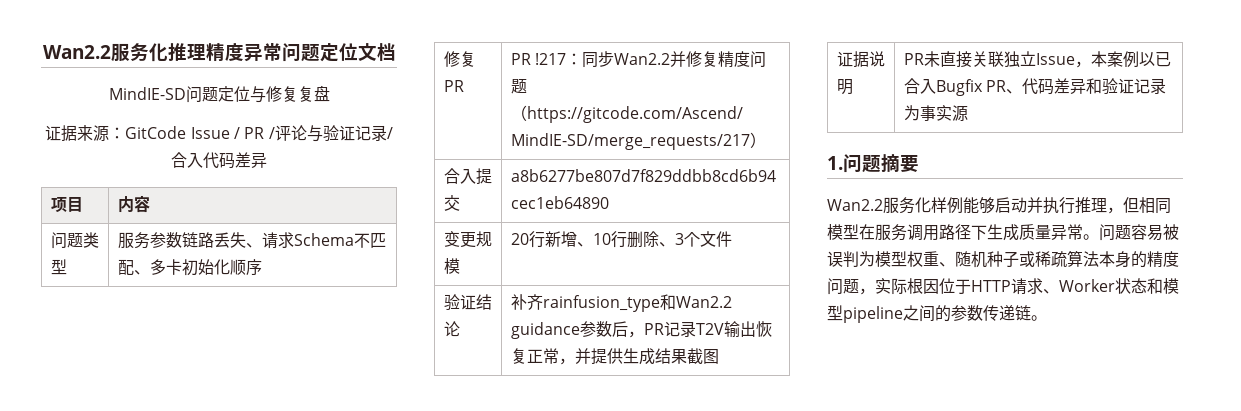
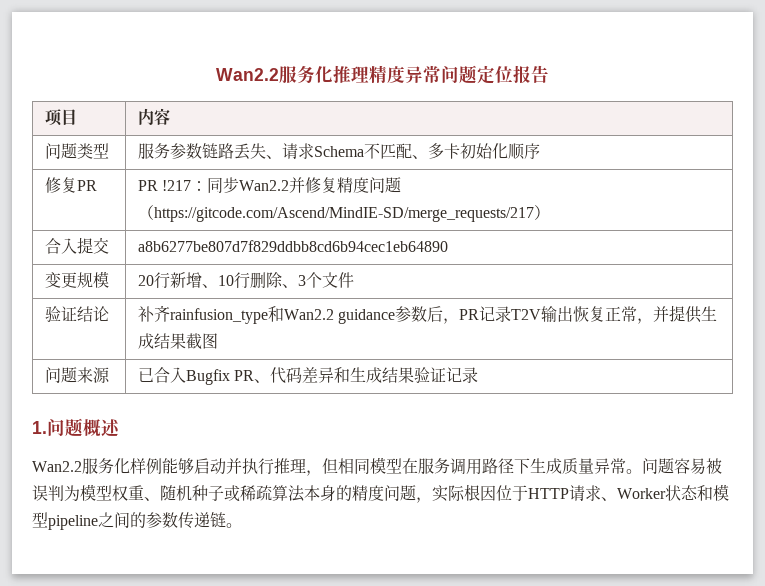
- Wan2.2服务化推理精度异常问题定位文档
- MindIE-SD问题定位与修复复盘
- 证据来源：GitCode Issue / PR /评论与验证记录/合入代码差异
+ Wan2.2服务化推理精度异常问题定位报告
- 证据说明 | PR未直接关联独立Issue，本案例以已合入Bugfix PR、代码差异和验证记录为事实源
+ 问题来源 | 已合入Bugfix PR、代码差异和生成结果验证记录
- 1.问题摘要
+ 1.问题概述

